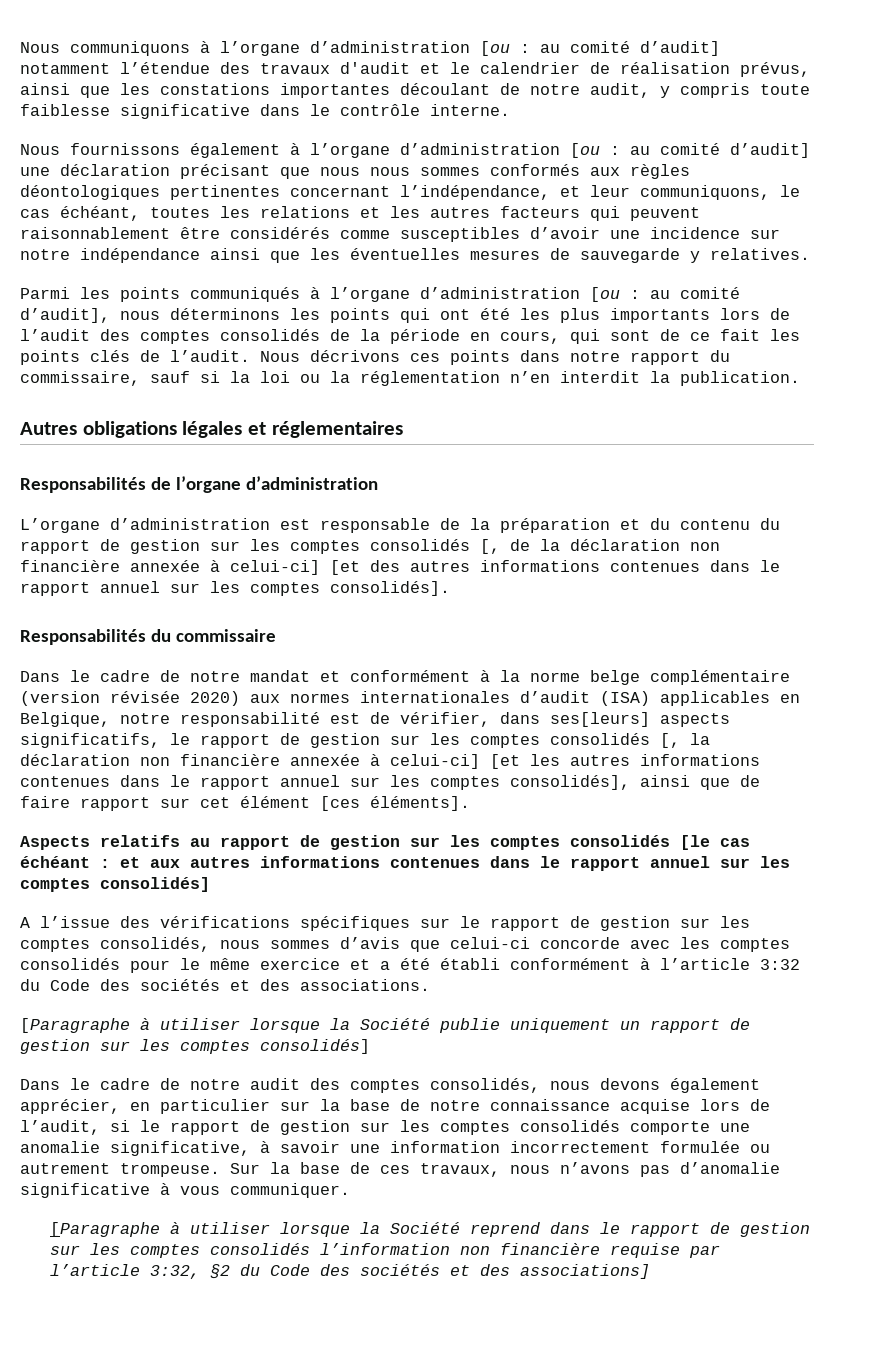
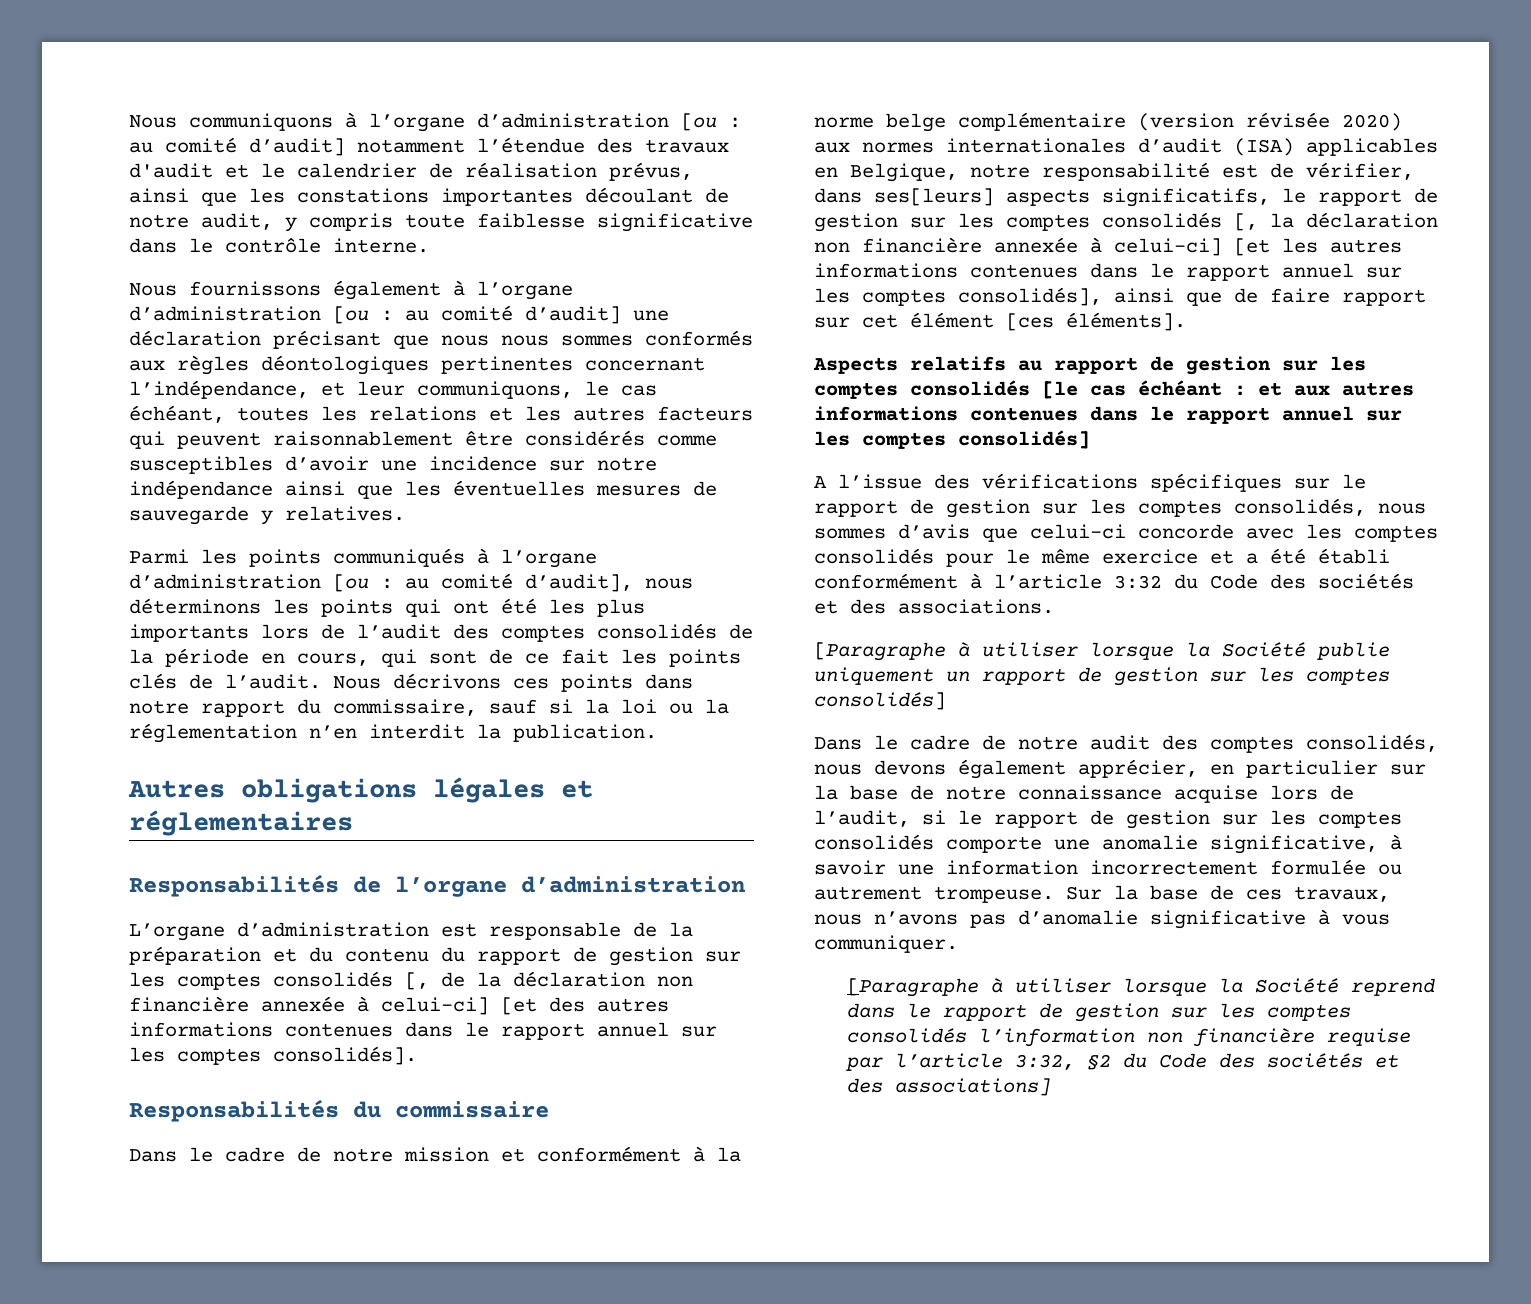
- Dans le cadre de notre mandat et conformément à la norme belge complémentaire (version révisée 2020) aux normes internationales d’audit (ISA) applicables en Belgique, notre responsabilité est de vérifier, dans ses[leurs] aspects significatifs, le rapport de gestion sur les comptes consolidés [, la déclaration non financière annexée à celui-ci] [et les autres informations contenues dans le rapport annuel sur les comptes consolidés], ainsi que de faire rapport sur cet élément [ces éléments].
+ Dans le cadre de notre mission et conformément à la norme belge complémentaire (version révisée 2020) aux normes internationales d’audit (ISA) applicables en Belgique, notre responsabilité est de vérifier, dans ses[leurs] aspects significatifs, le rapport de gestion sur les comptes consolidés [, la déclaration non financière annexée à celui-ci] [et les autres informations contenues dans le rapport annuel sur les comptes consolidés], ainsi que de faire rapport sur cet élément [ces éléments].

